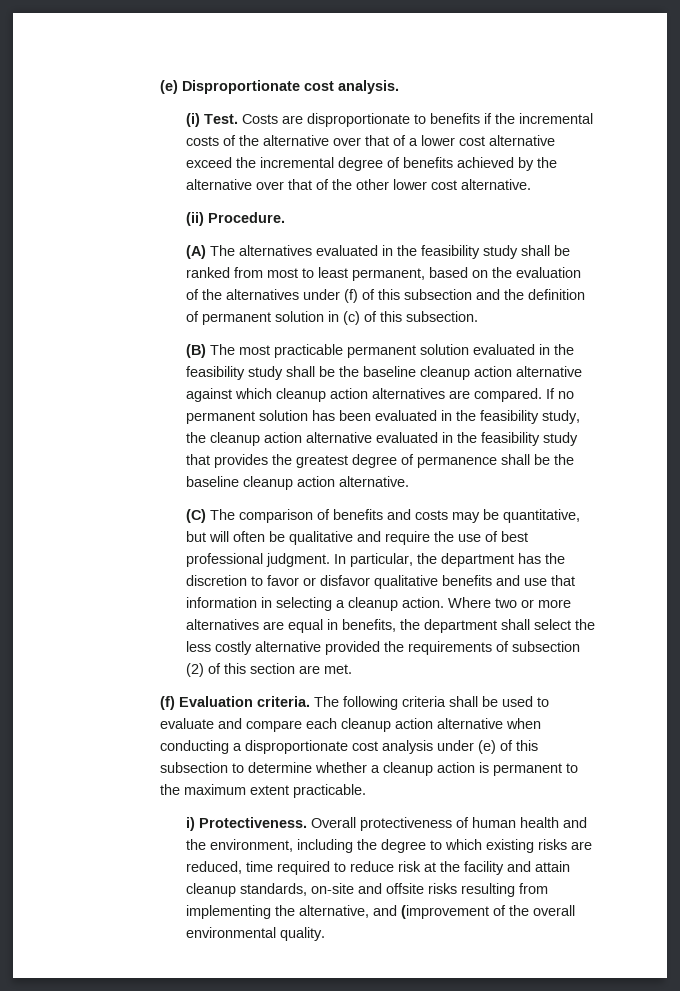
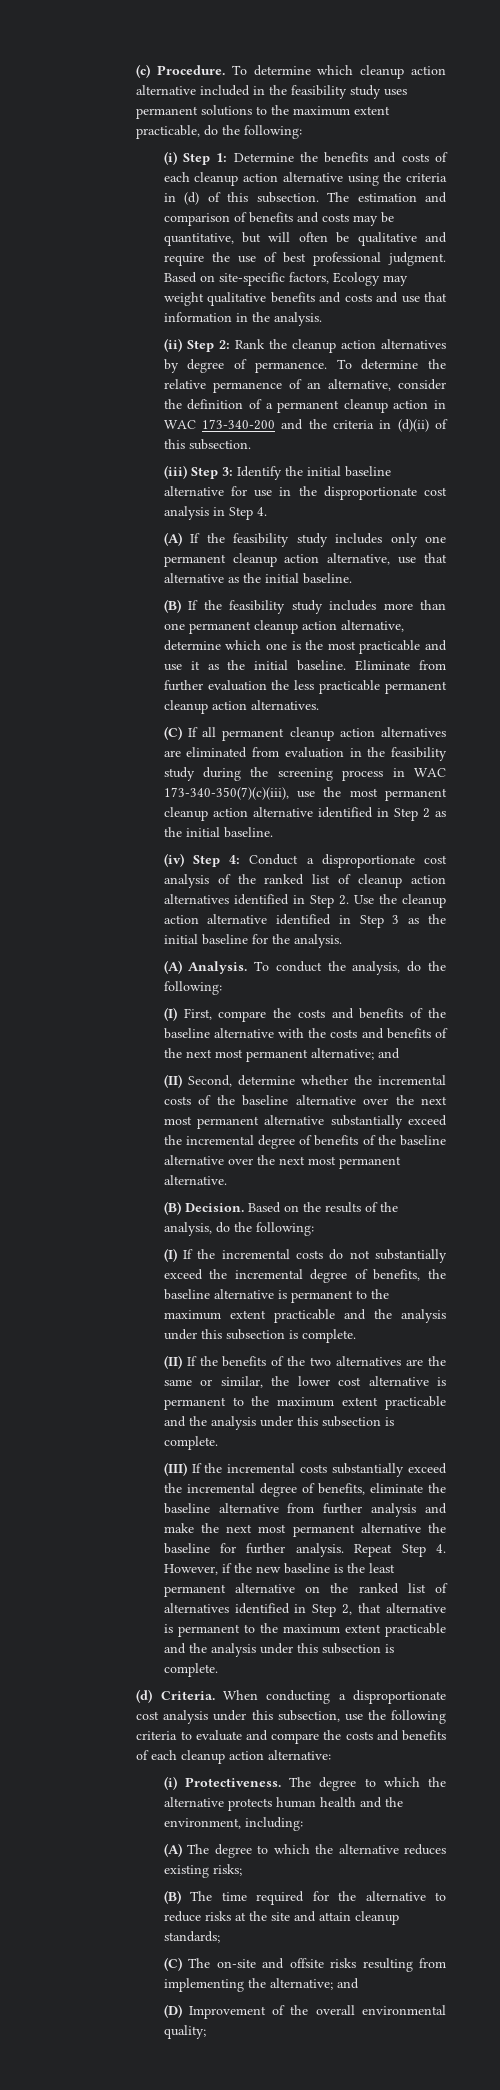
- (e) Disproportionate cost analysis.
- (i) Test. Costs are disproportionate to benefits if the incremental costs of the alternative over that of a lower cost alternative exceed the incremental degree of benefits achieved by the alternative over that of the other lower cost alternative.
- (ii) Procedure.
- (A) The alternatives evaluated in the feasibility study shall be ranked from most to least permanent, based on the evaluation of the alternatives under (f) of this subsection and the definition of permanent solution in (c) of this subsection.
- (B) The most practicable permanent solution evaluated in the feasibility study shall be the baseline cleanup action alternative against which cleanup action alternatives are compared. If no permanent solution has been evaluated in the feasibility study, the cleanup action alternative evaluated in the feasibility study that provides the greatest degree of permanence shall be the baseline cleanup action alternative.
- (C) The comparison of benefits and costs may be quantitative, but will often be qualitative and require the use of best professional judgment.
+ (c) Procedure. To determine which cleanup action alternative included in the feasibility study uses permanent solutions to the maximum extent practicable, do the following:
+ (i) Step 1: Determine the benefits and costs of each cleanup action alternative using the criteria in (d) of this subsection. The estimation and comparison of benefits and costs may be quantitative, but will often be qualitative and require the use of best professional judgment.
- In particular, the department has the discretion to favor or disfavor qualitative benefits and use that information in selecting a cleanup action. Where two or more alternatives are equal in benefits, the department shall select the less costly alternative provided the requirements of subsection (2) of this section are met.
- (f) Evaluation criteria. The following criteria shall be used to evaluate and compare each cleanup action alternative when conducting a disproportionate cost analysis under (e) of this subsection to determine whether a cleanup action is permanent to the maximum extent practicable.
- i) Protectiveness. Overall protectiveness of human health and the environment, including the degree to which existing risks are reduced, time required to reduce risk at the facility and attain cleanup standards, on-site and offsite risks resulting from implementing the alternative, and (improvement of the overall environmental quality.
+ Based on site-specific factors, Ecology may weight qualitative benefits and costs and use that information in the analysis.
+ (ii) Step 2: Rank the cleanup action alternatives by degree of permanence. To determine the relative permanence of an alternative, consider the definition of a permanent cleanup action in WAC 173-340-200 and the criteria in (d)(ii) of this subsection.
+ (iii) Step 3: Identify the initial baseline alternative for use in the disproportionate cost analysis in Step 4.
+ (A) If the feasibility study includes only one permanent cleanup action alternative, use that alternative as the initial baseline.
+ (B) If the feasibility study includes more than one permanent cleanup action alternative, determine which one is the most practicable and use it as the initial baseline. Eliminate from further evaluation the less practicable permanent cleanup action alternatives.
+ (C) If all permanent cleanup action alternatives are eliminated from evaluation in the feasibility study during the screening process in WAC 173-340-350(7)(c)(iii), use the most permanent cleanup action alternative identified in Step 2 as the initial baseline.
+ (iv) Step 4: Conduct a disproportionate cost analysis of the ranked list of cleanup action alternatives identified in Step 2. Use the cleanup action alternative identified in Step 3 as the initial baseline for the analysis.
+ (A) Analysis. To conduct the analysis, do the following:
+ (I) First, compare the costs and benefits of the baseline alternative with the costs and benefits of the next most permanent alternative; and
+ (II) Second, determine whether the incremental costs of the baseline alternative over the next most permanent alternative substantially exceed the incremental degree of benefits of the baseline alternative over the next most permanent alternative.
+ (B) Decision. Based on the results of the analysis, do the following:
+ (I) If the incremental costs do not substantially exceed the incremental degree of benefits, the baseline alternative is permanent to the maximum extent practicable and the analysis under this subsection is complete.
+ (II) If the benefits of the two alternatives are the same or similar, the lower cost alternative is permanent to the maximum extent practicable and the analysis under this subsection is complete.
+ (III) If the incremental costs substantially exceed the incremental degree of benefits, eliminate the baseline alternative from further analysis and make the next most permanent alternative the baseline for further analysis. Repeat Step 4. However, if the new baseline is the least permanent alternative on the ranked list of alternatives identified in Step 2, that alternative is permanent to the maximum extent practicable and the analysis under this subsection is complete.
+ (d) Criteria. When conducting a disproportionate cost analysis under this subsection, use the following criteria to evaluate and compare the costs and benefits of each cleanup action alternative:
+ (i) Protectiveness. The degree to which the alternative protects human health and the environment, including:
+ (A) The degree to which the alternative reduces existing risks;
+ (B) The time required for the alternative to reduce risks at the site and attain cleanup standards;
+ (C) The on-site and offsite risks resulting from implementing the alternative; and
+ (D) Improvement of the overall environmental quality;

